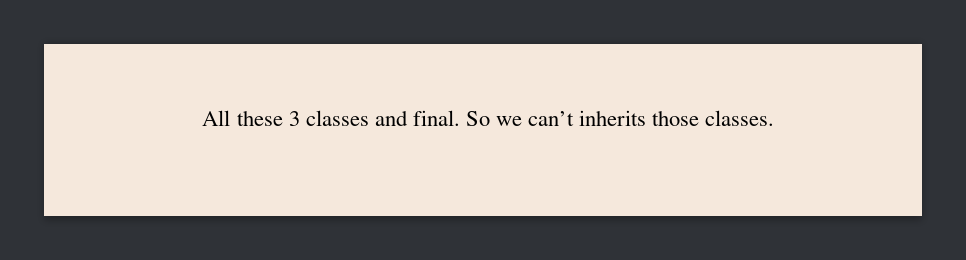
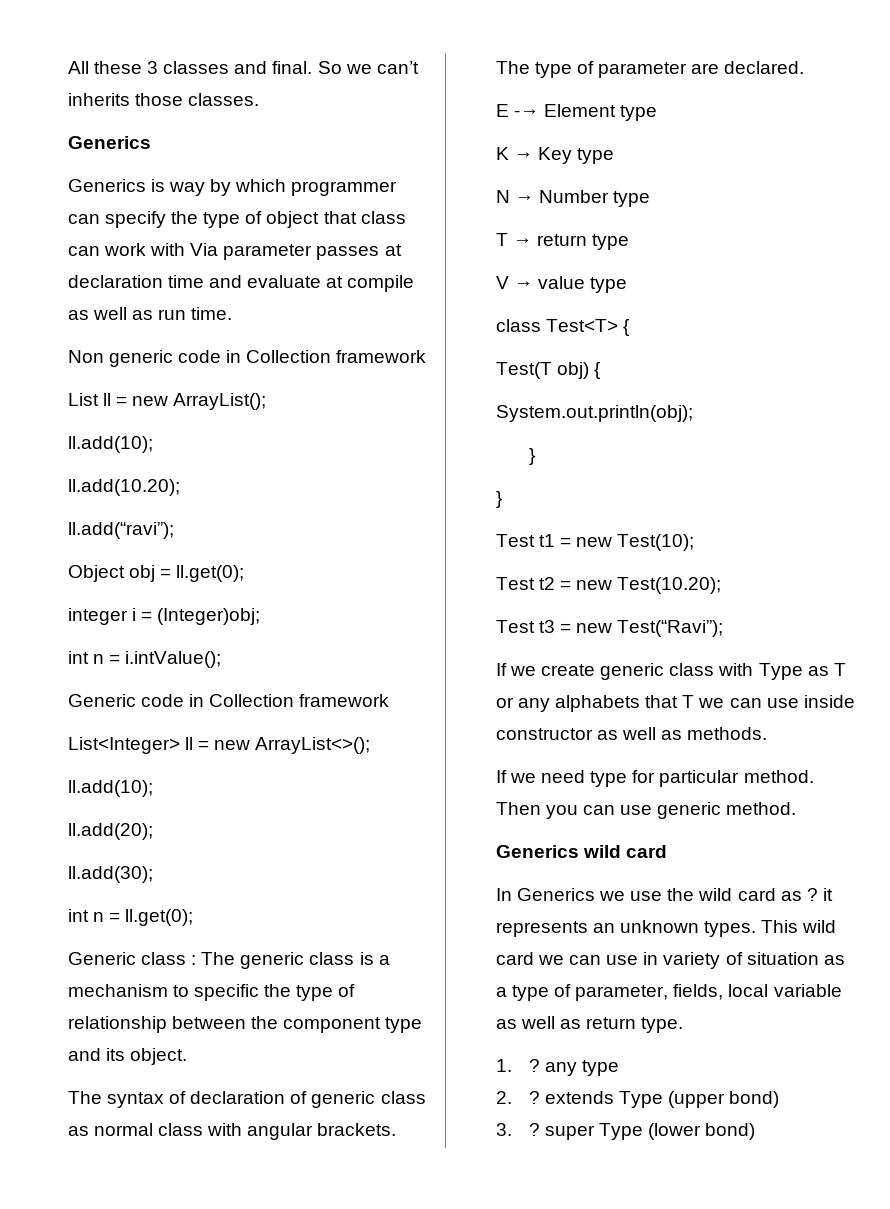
  So we can’t inherits those classes.
+ Generics
+ Generics is way by which programmer can specify the type of object that class can work with Via parameter passes at declaration time and evaluate at compile as well as run time.
+ Non generic code in Collection framework
+ List ll = new ArrayList();
+ ll.add(10);
+ ll.add(10.20);
+ ll.add(“ravi”);
+ Object obj = ll.get(0);
+ integer i = (Integer)obj;
+ int n = i.intValue();
+ Generic code in Collection framework
+ List<Integer> ll = new ArrayList<>();
+ ll.add(10);
+ ll.add(20);
+ ll.add(30);
+ int n = ll.get(0);
+ Generic class : The generic class is a mechanism to specific the type of relationship between the component type and its object.
+ The syntax of declaration of generic class as normal class with angular brackets. The type of parameter are declared.
+ E -→ Element type
+ K → Key type
+ N → Number type
+ T → return type
+ V → value type
+ class Test<T> {
+ Test(T obj) {
+ System.out.println(obj);
+ }
+ }
+ Test t1 = new Test(10);
+ Test t2 = new Test(10.20);
+ Test t3 = new Test(“Ravi”);
+ If we create generic class with Type as T or any alphabets that T we can use inside constructor as well as methods.
+ If we need type for particular method. Then you can use generic method.
+ Generics wild card
+ In Generics we use the wild card as ? it represents an unknown types. This wild card we can use in variety of situation as a type of parameter, fields, local variable as well as return type.
+ 1. ? any type
+ 2. ? extends Type (upper bond)
+ 3. ? super Type (lower bond)

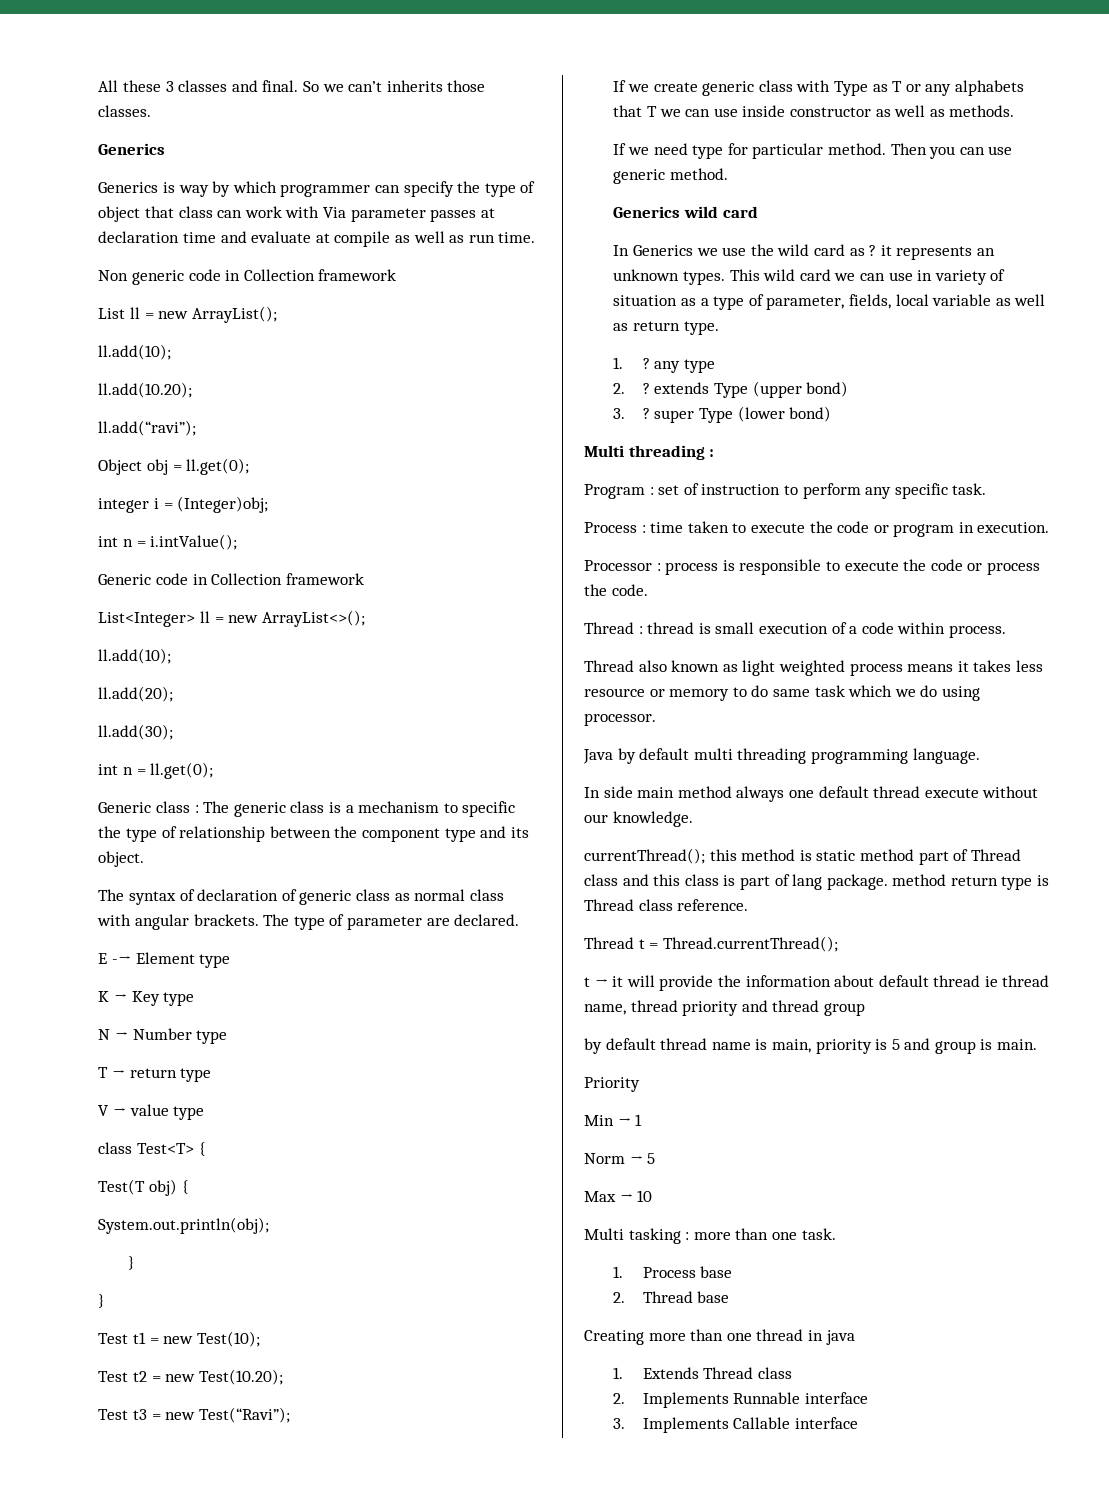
+ Multi threading :
+ Program : set of instruction to perform any specific task.
+ Process : time taken to execute the code or program in execution.
+ Processor : process is responsible to execute the code or process the code.
+ Thread : thread is small execution of a code within process.
+ Thread also known as light weighted process means it takes less resource or memory to do same task which we do using processor.
+ Java by default multi threading programming language.
+ In side main method always one default thread execute without our knowledge.
+ currentThread(); this method is static method part of Thread class and this class is part of lang package. method return type is Thread class reference.
+ Thread t = Thread.currentThread();
+ t → it will provide the information about default thread ie thread name, thread priority and thread group
+ by default thread name is main, priority is 5 and group is main.
+ Priority
+ Min → 1
+ Norm → 5
+ Max → 10
+ Multi tasking : more than one task.
+ 1. Process base
+ 2. Thread base
+ Creating more than one thread in java
+ 1. Extends Thread class
+ 2. Implements Runnable interface
+ 3. Implements Callable interface

